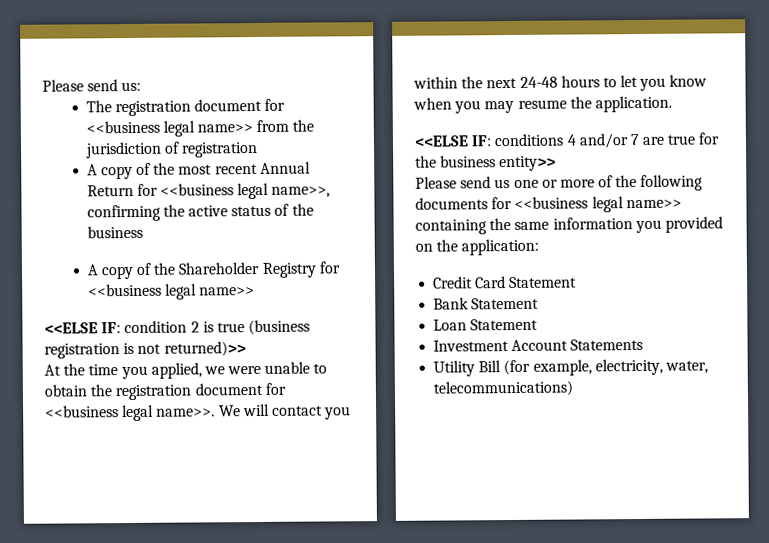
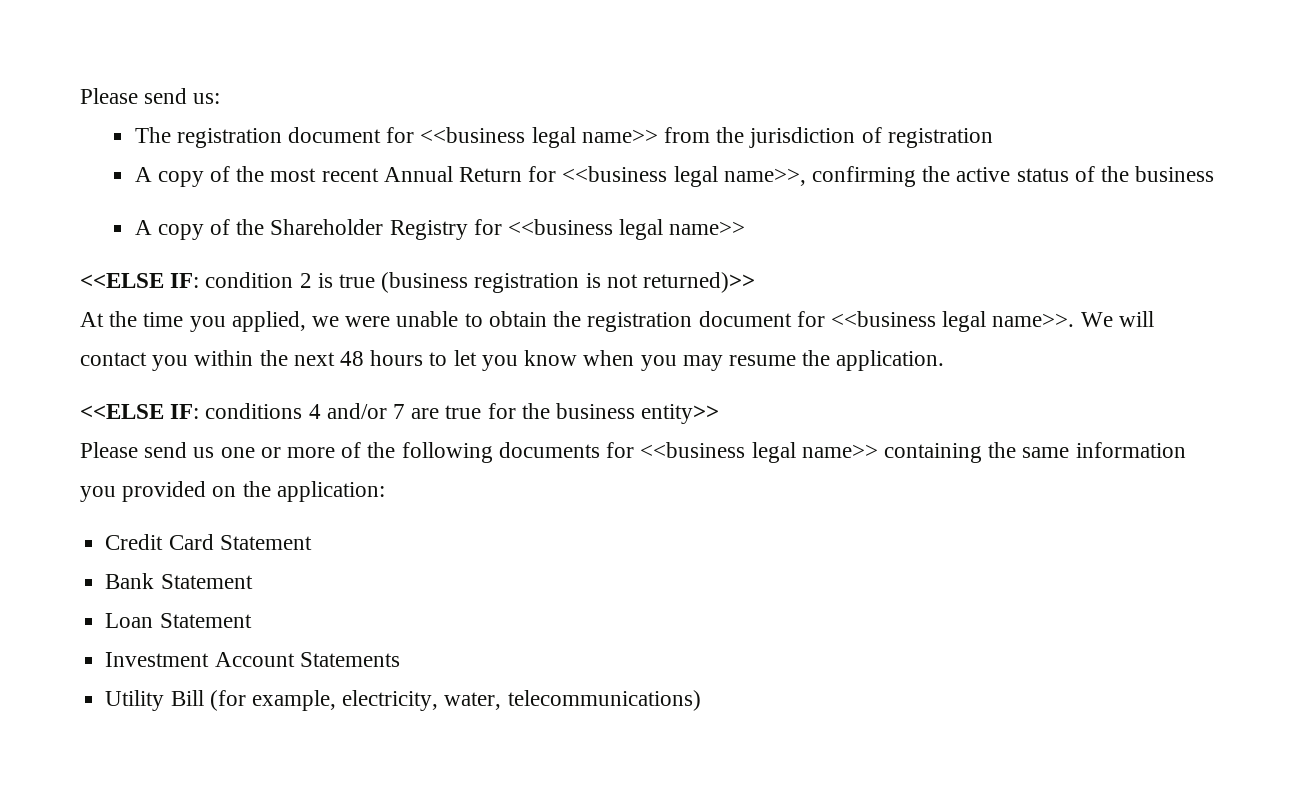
- We will contact you within the next 24-48 hours to let you know when you may resume the application.
+ We will contact you within the next 48 hours to let you know when you may resume the application.

